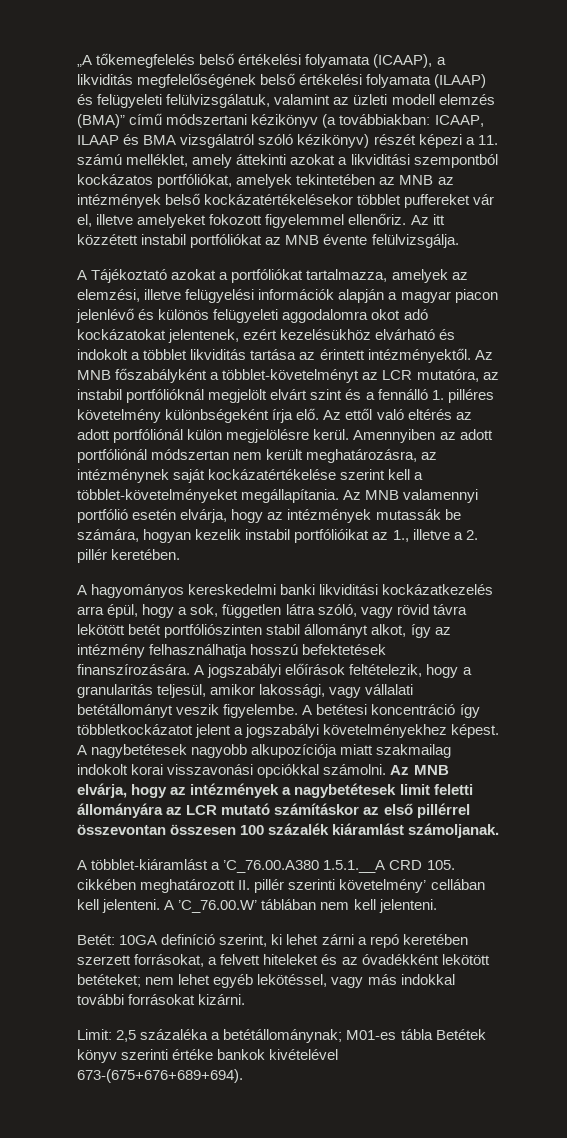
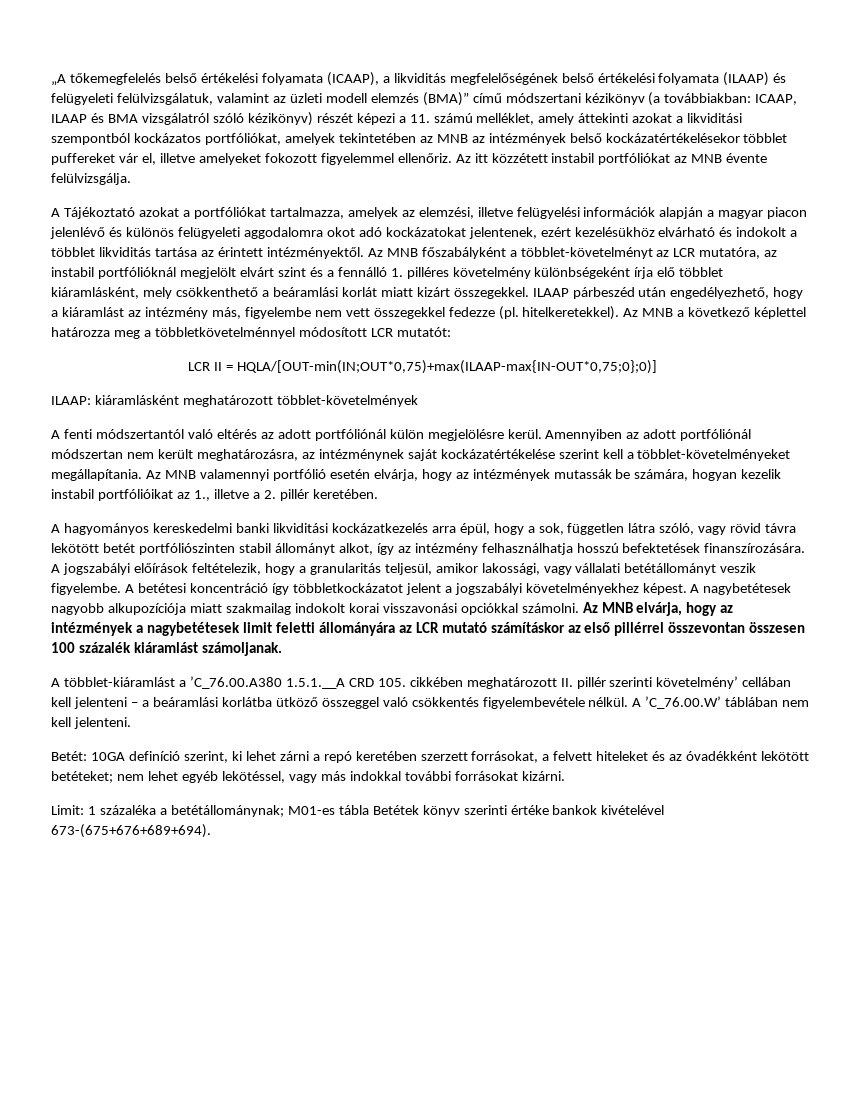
- Az MNB főszabályként a többlet-követelményt az LCR mutatóra, az instabil portfólióknál megjelölt elvárt szint és a fennálló 1. pilléres követelmény különbségeként írja elő. Az ettől való eltérés az adott portfóliónál külön megjelölésre kerül.
+ Az MNB főszabályként a többlet-követelményt az LCR mutatóra, az instabil portfólióknál megjelölt elvárt szint és a fennálló 1. pilléres követelmény különbségeként írja elő többlet kiáramlásként, mely csökkenthető a beáramlási korlát miatt kizárt összegekkel. ILAAP párbeszéd után engedélyezhető, hogy a kiáramlást az intézmény más, figyelembe nem vett összegekkel fedezze (pl. hitelkeretekkel). Az MNB a következő képlettel határozza meg a többletkövetelménnyel módosított LCR mutatót:
+ LCR II = HQLA/[OUT-min(IN;OUT*0,75)+max(ILAAP-max{IN-OUT*0,75;0};0)]
+ ILAAP: kiáramlásként meghatározott többlet-követelmények
+ A fenti módszertantól való eltérés az adott portfóliónál külön megjelölésre kerül.
- A többlet-kiáramlást a ’C_76.00.A380 1.5.1.__A CRD 105. cikkében meghatározott II. pillér szerinti követelmény’ cellában kell jelenteni.
+ A többlet-kiáramlást a ’C_76.00.A380 1.5.1.__A CRD 105. cikkében meghatározott II. pillér szerinti követelmény’ cellában kell jelenteni – a beáramlási korlátba ütköző összeggel való csökkentés figyelembevétele nélkül.
- Limit: 2,5 százaléka a betétállománynak; M01-es tábla Betétek könyv szerinti értéke bankok kivételével 673-(675+676+689+694).
+ Limit: 1 százaléka a betétállománynak; M01-es tábla Betétek könyv szerinti értéke bankok kivételével 673-(675+676+689+694).

